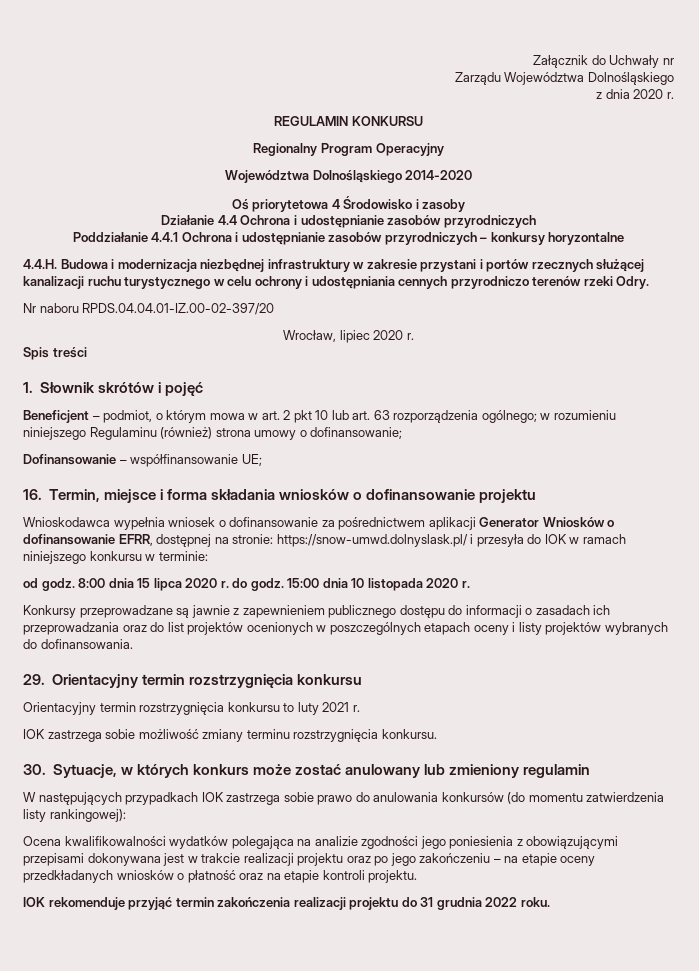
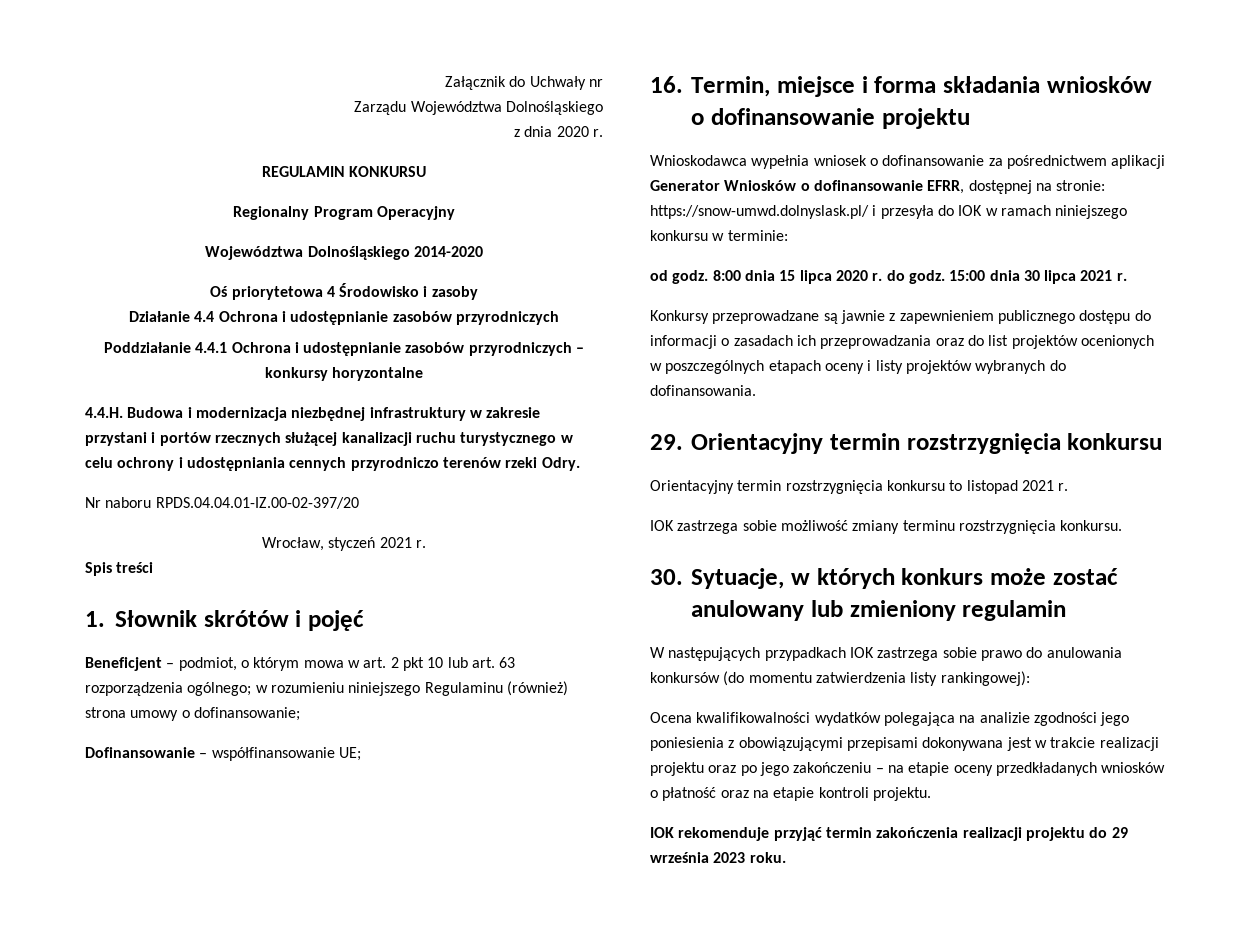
- Wrocław, lipiec 2020 r.
+ Wrocław, styczeń 2021 r.
- 15:00 dnia 10 listopada 2020 r.
+ 15:00 dnia 30 lipca 2021 r.
- Orientacyjny termin rozstrzygnięcia konkursu to luty 2021 r.
+ Orientacyjny termin rozstrzygnięcia konkursu to listopad 2021 r.
- IOK rekomenduje przyjąć termin zakończenia realizacji projektu do 31 grudnia 2022 roku.
+ IOK rekomenduje przyjąć termin zakończenia realizacji projektu do 29 września 2023 roku.

